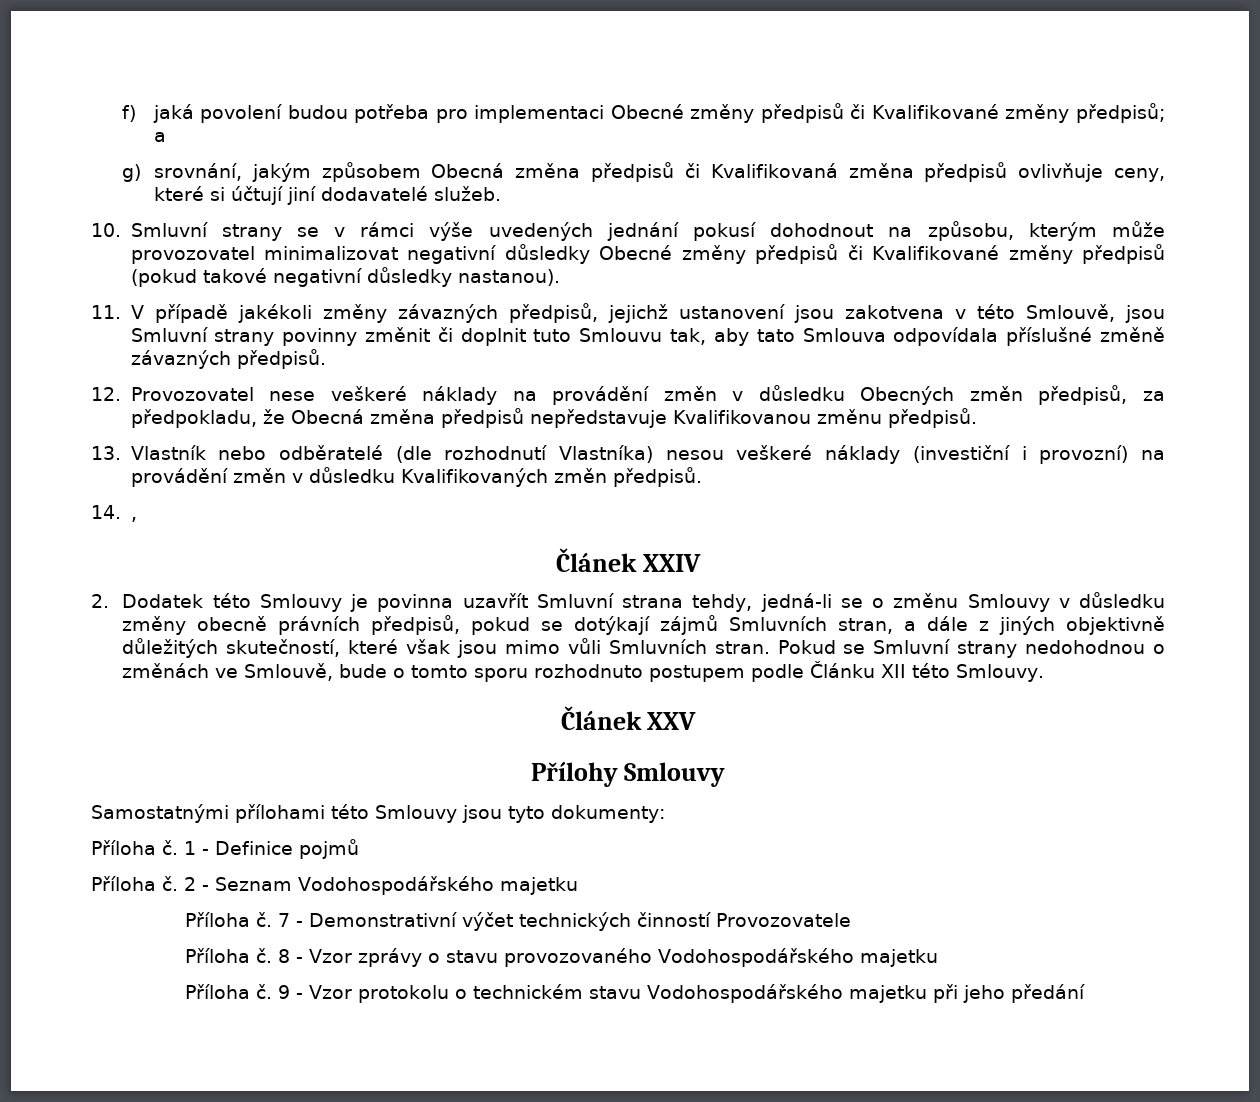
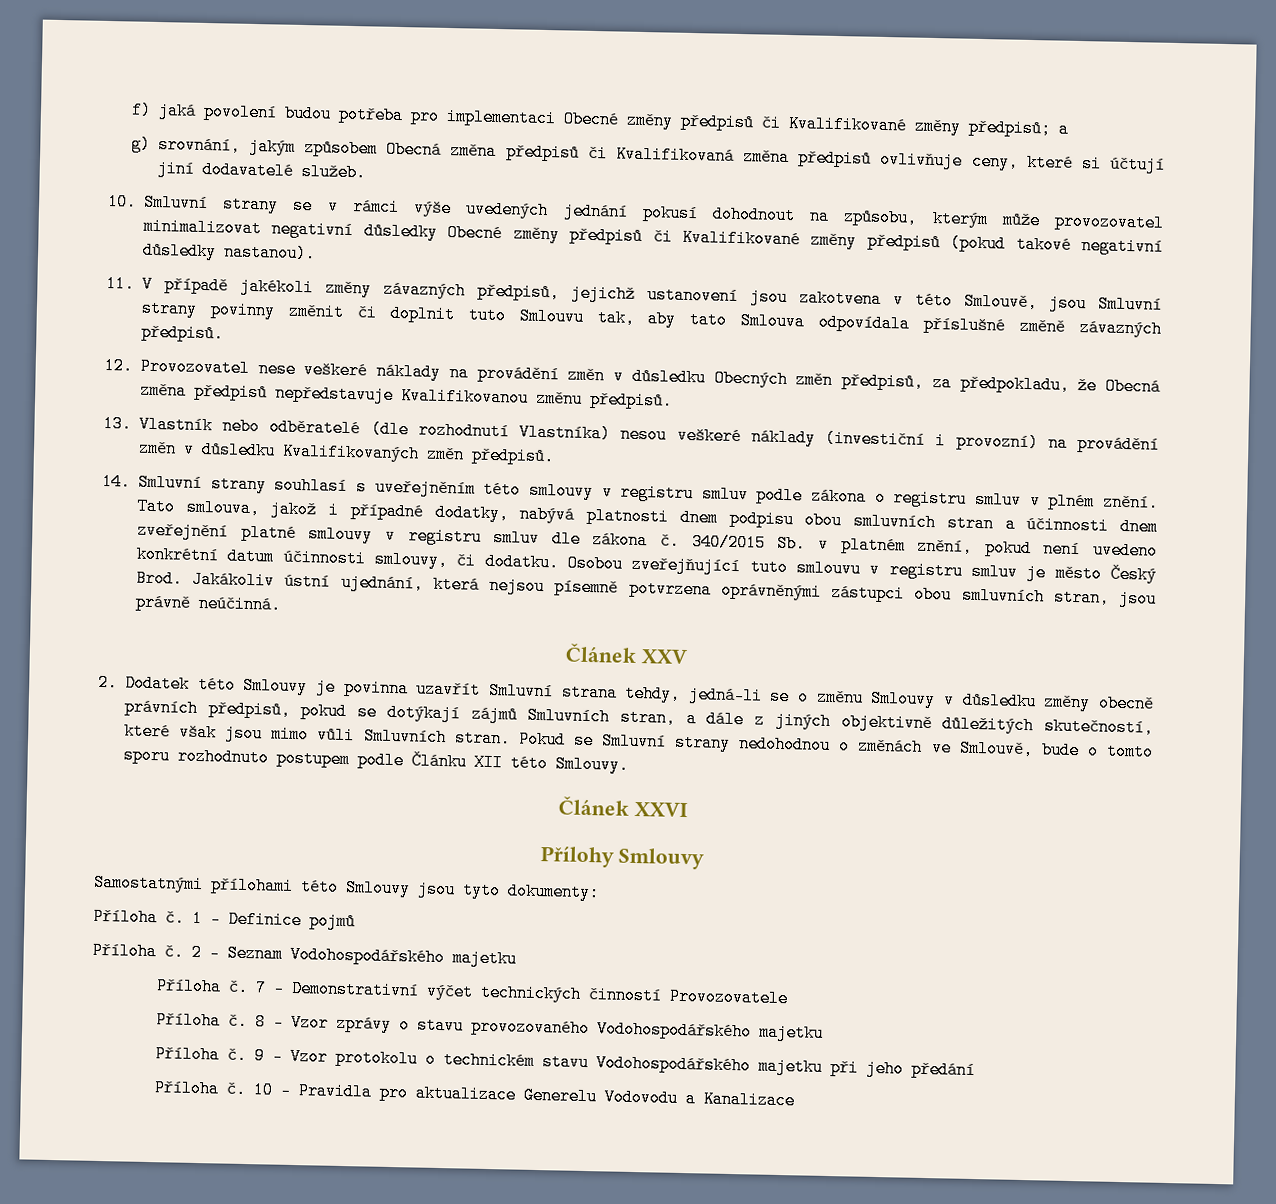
- 14. ,
- Článek XXIV
+ 14. Smluvní strany souhlasí s uveřejněním této smlouvy v registru smluv podle zákona o registru smluv v plném znění. Tato smlouva, jakož i případné dodatky, nabývá platnosti dnem podpisu obou smluvních stran a účinnosti dnem zveřejnění platné smlouvy v registru smluv dle zákona č. 340/2015 Sb. v platném znění, pokud není uvedeno konkrétní datum účinnosti smlouvy, či dodatku. Osobou zveřejňující tuto smlouvu v registru smluv je město Český Brod. Jakákoliv ústní ujednání, která nejsou písemně potvrzena oprávněnými zástupci obou smluvních stran, jsou právně neúčinná.
+ Článek XXV
- Článek XXV
+ Článek XXVI
+ Příloha č. 10 - Pravidla pro aktualizace Generelu Vodovodu a Kanalizace

